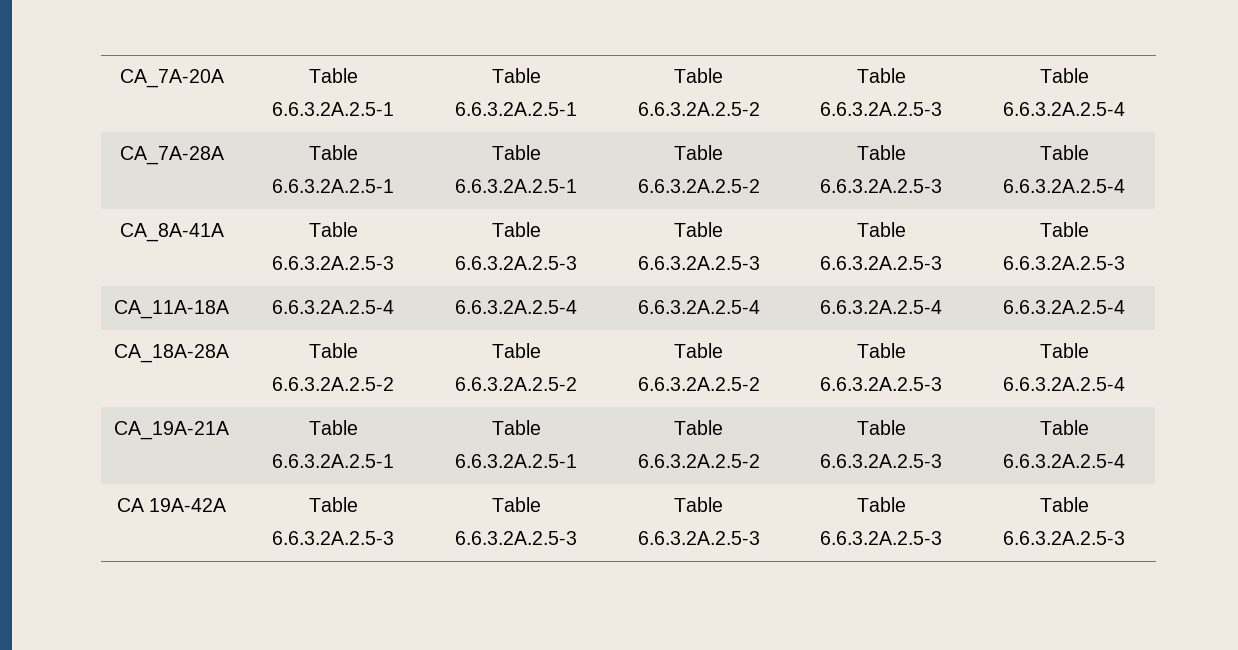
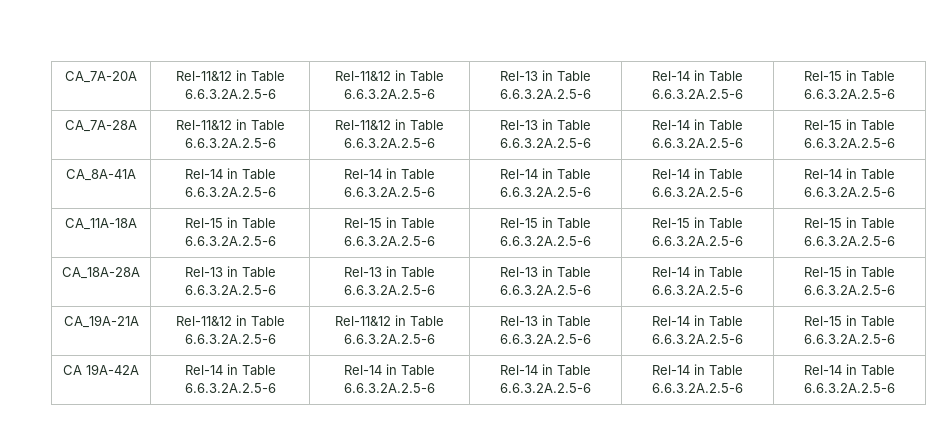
- CA_7A-20A | Table 6.6.3.2A.2.5-1 | Table 6.6.3.2A.2.5-1 | Table 6.6.3.2A.2.5-2 | Table 6.6.3.2A.2.5-3 | Table 6.6.3.2A.2.5-4
- CA_7A-28A | Table 6.6.3.2A.2.5-1 | Table 6.6.3.2A.2.5-1 | Table 6.6.3.2A.2.5-2 | Table 6.6.3.2A.2.5-3 | Table 6.6.3.2A.2.5-4
- CA_8A-41A | Table 6.6.3.2A.2.5-3 | Table 6.6.3.2A.2.5-3 | Table 6.6.3.2A.2.5-3 | Table 6.6.3.2A.2.5-3 | Table 6.6.3.2A.2.5-3
- CA_11A-18A | 6.6.3.2A.2.5-4 | 6.6.3.2A.2.5-4 | 6.6.3.2A.2.5-4 | 6.6.3.2A.2.5-4 | 6.6.3.2A.2.5-4
- CA_18A-28A | Table 6.6.3.2A.2.5-2 | Table 6.6.3.2A.2.5-2 | Table 6.6.3.2A.2.5-2 | Table 6.6.3.2A.2.5-3 | Table 6.6.3.2A.2.5-4
- CA_19A-21A | Table 6.6.3.2A.2.5-1 | Table 6.6.3.2A.2.5-1 | Table 6.6.3.2A.2.5-2 | Table 6.6.3.2A.2.5-3 | Table 6.6.3.2A.2.5-4
- CA 19A-42A | Table 6.6.3.2A.2.5-3 | Table 6.6.3.2A.2.5-3 | Table 6.6.3.2A.2.5-3 | Table 6.6.3.2A.2.5-3 | Table 6.6.3.2A.2.5-3
+ CA_7A-20A | Rel-11&12 in Table 6.6.3.2A.2.5-6 | Rel-11&12 in Table 6.6.3.2A.2.5-6 | Rel-13 in Table 6.6.3.2A.2.5-6 | Rel-14 in Table 6.6.3.2A.2.5-6 | Rel-15 in Table 6.6.3.2A.2.5-6
+ CA_7A-28A | Rel-11&12 in Table 6.6.3.2A.2.5-6 | Rel-11&12 in Table 6.6.3.2A.2.5-6 | Rel-13 in Table 6.6.3.2A.2.5-6 | Rel-14 in Table 6.6.3.2A.2.5-6 | Rel-15 in Table 6.6.3.2A.2.5-6
+ CA_8A-41A | Rel-14 in Table 6.6.3.2A.2.5-6 | Rel-14 in Table 6.6.3.2A.2.5-6 | Rel-14 in Table 6.6.3.2A.2.5-6 | Rel-14 in Table 6.6.3.2A.2.5-6 | Rel-14 in Table 6.6.3.2A.2.5-6
+ CA_11A-18A | Rel-15 in Table 6.6.3.2A.2.5-6 | Rel-15 in Table 6.6.3.2A.2.5-6 | Rel-15 in Table 6.6.3.2A.2.5-6 | Rel-15 in Table 6.6.3.2A.2.5-6 | Rel-15 in Table 6.6.3.2A.2.5-6
+ CA_18A-28A | Rel-13 in Table 6.6.3.2A.2.5-6 | Rel-13 in Table 6.6.3.2A.2.5-6 | Rel-13 in Table 6.6.3.2A.2.5-6 | Rel-14 in Table 6.6.3.2A.2.5-6 | Rel-15 in Table 6.6.3.2A.2.5-6
+ CA_19A-21A | Rel-11&12 in Table 6.6.3.2A.2.5-6 | Rel-11&12 in Table 6.6.3.2A.2.5-6 | Rel-13 in Table 6.6.3.2A.2.5-6 | Rel-14 in Table 6.6.3.2A.2.5-6 | Rel-15 in Table 6.6.3.2A.2.5-6
+ CA 19A-42A | Rel-14 in Table 6.6.3.2A.2.5-6 | Rel-14 in Table 6.6.3.2A.2.5-6 | Rel-14 in Table 6.6.3.2A.2.5-6 | Rel-14 in Table 6.6.3.2A.2.5-6 | Rel-14 in Table 6.6.3.2A.2.5-6

